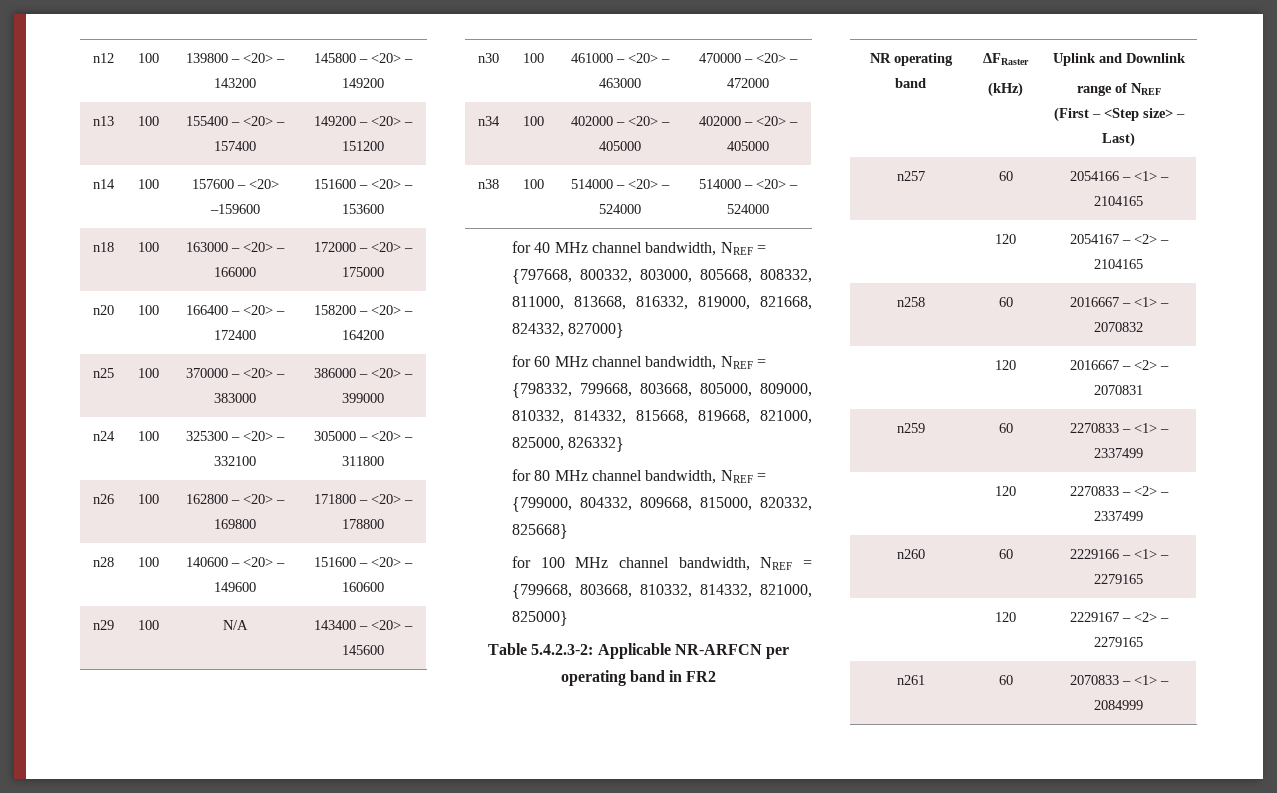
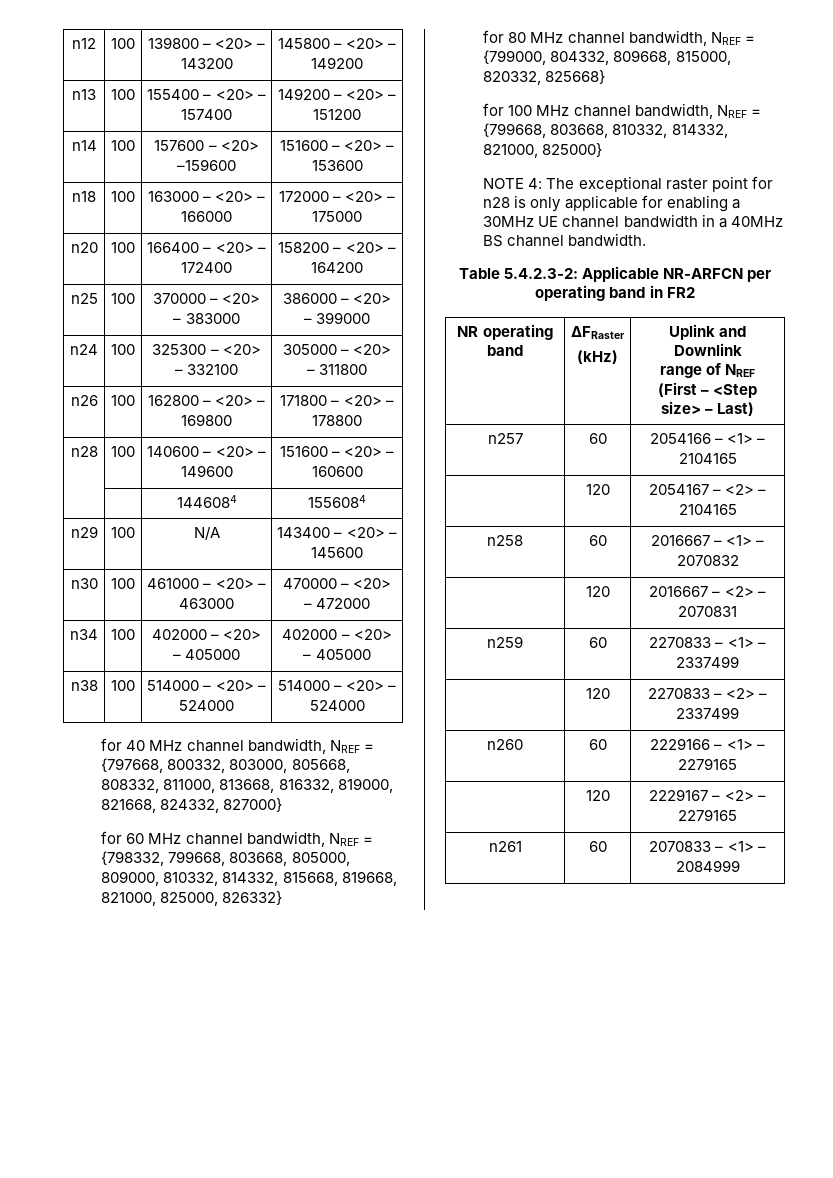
+ | | 1446084 | 1556084
+ NOTE 4: The exceptional raster point for n28 is only applicable for enabling a 30MHz UE channel bandwidth in a 40MHz BS channel bandwidth.

